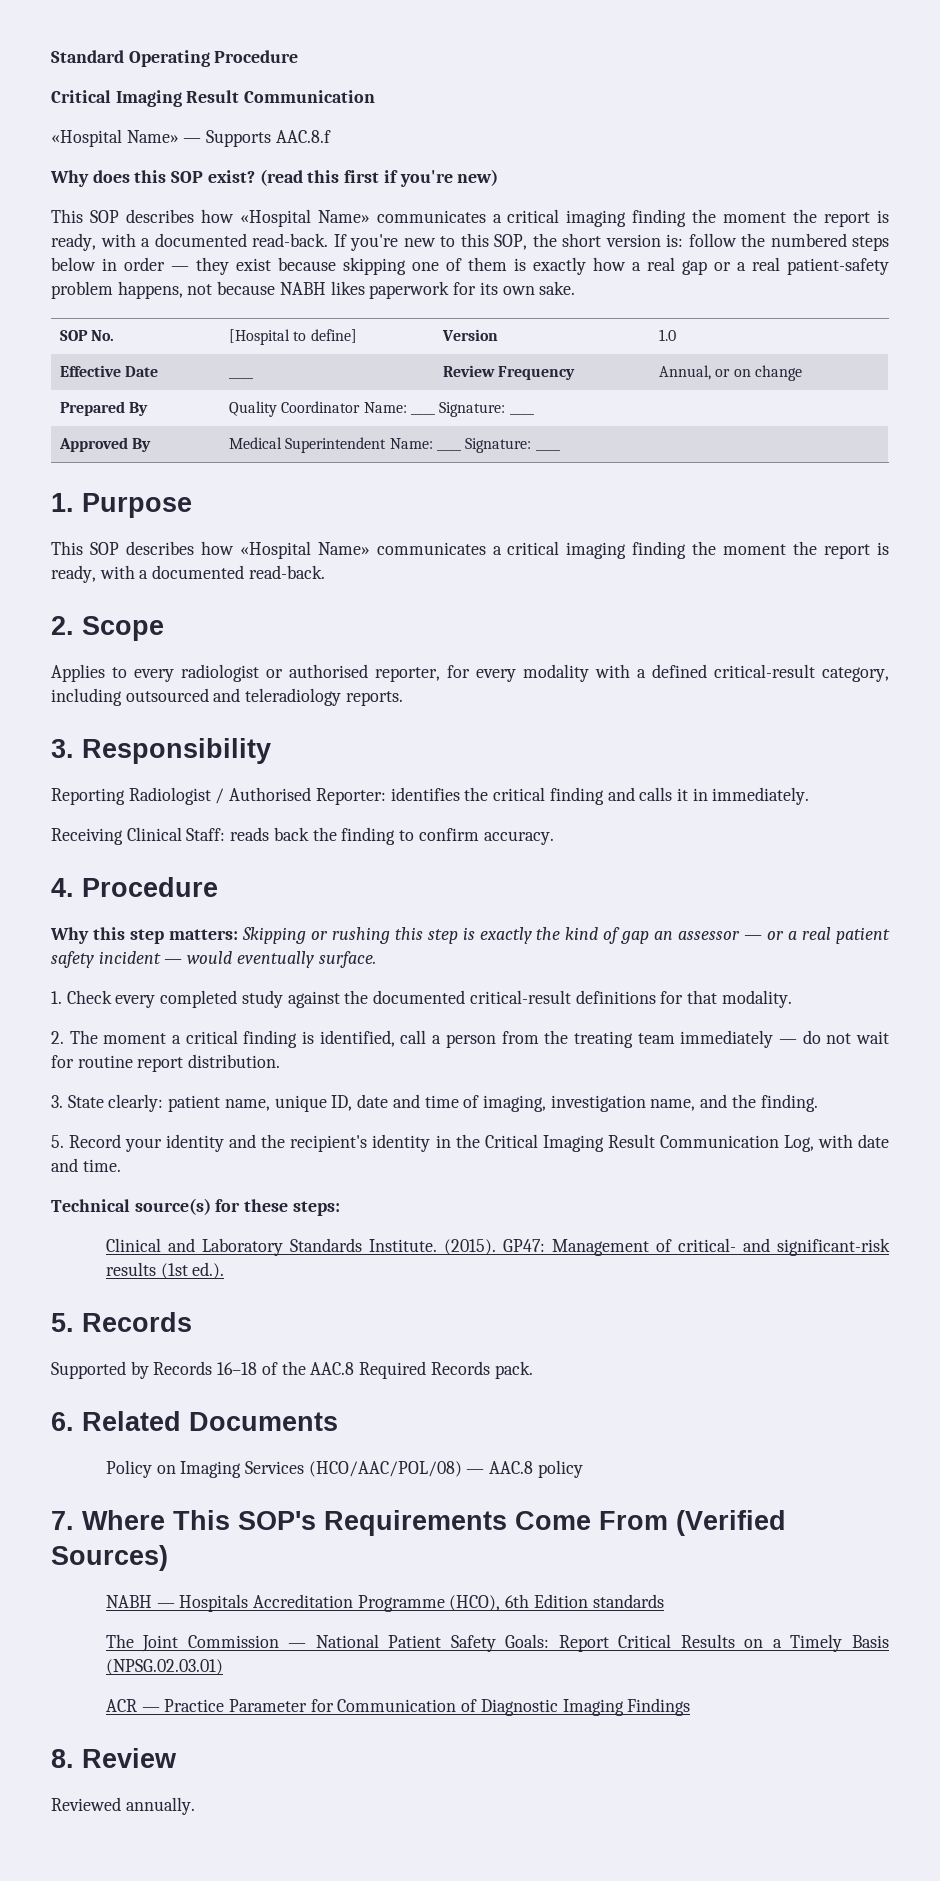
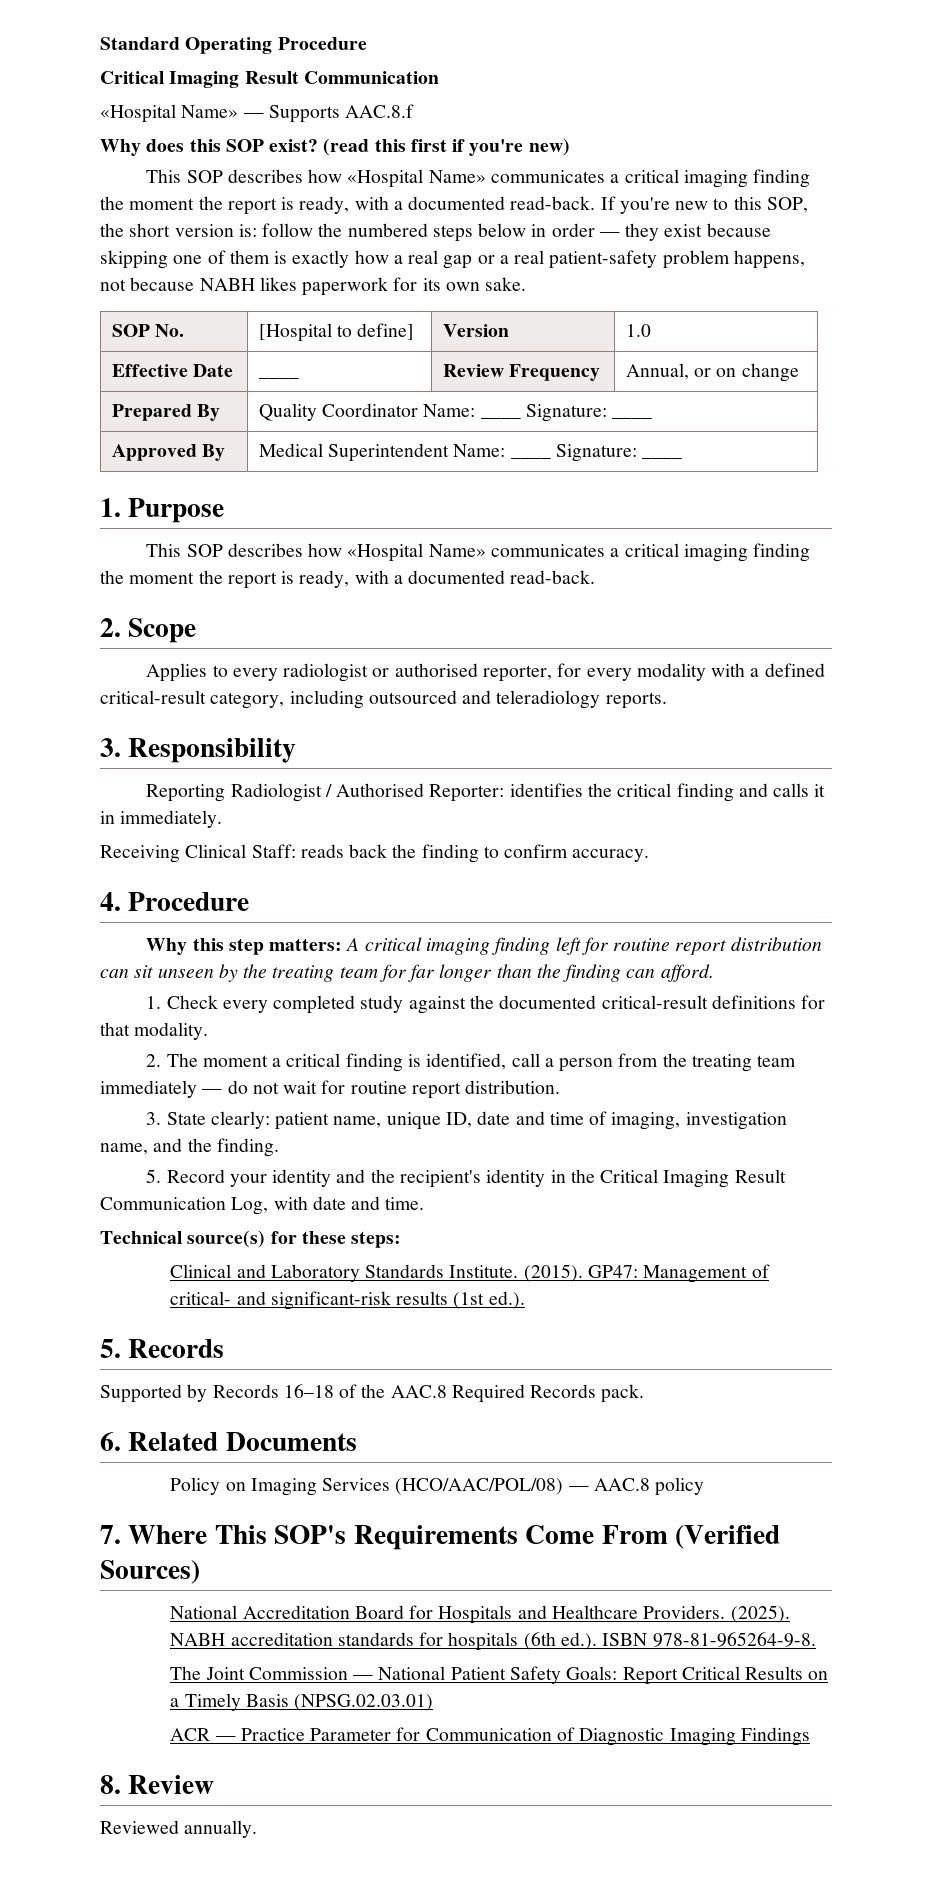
- Why this step matters: Skipping or rushing this step is exactly the kind of gap an assessor — or a real patient safety incident — would eventually surface.
+ Why this step matters: A critical imaging finding left for routine report distribution can sit unseen by the treating team for far longer than the finding can afford.
- NABH — Hospitals Accreditation Programme (HCO), 6th Edition standards
+ National Accreditation Board for Hospitals and Healthcare Providers. (2025). NABH accreditation standards for hospitals (6th ed.). ISBN 978-81-965264-9-8.

